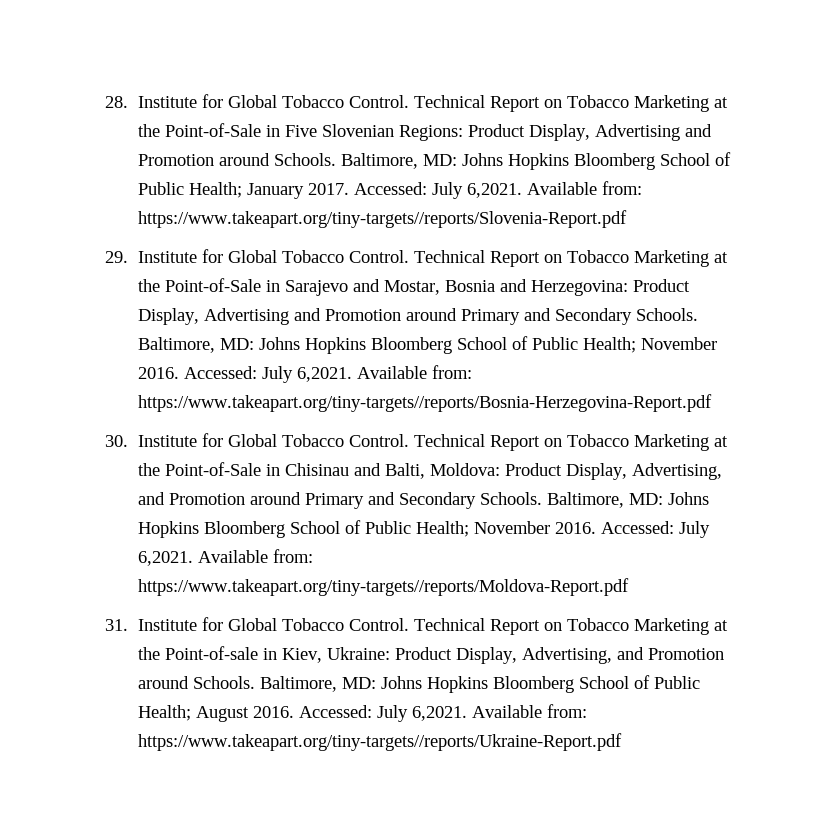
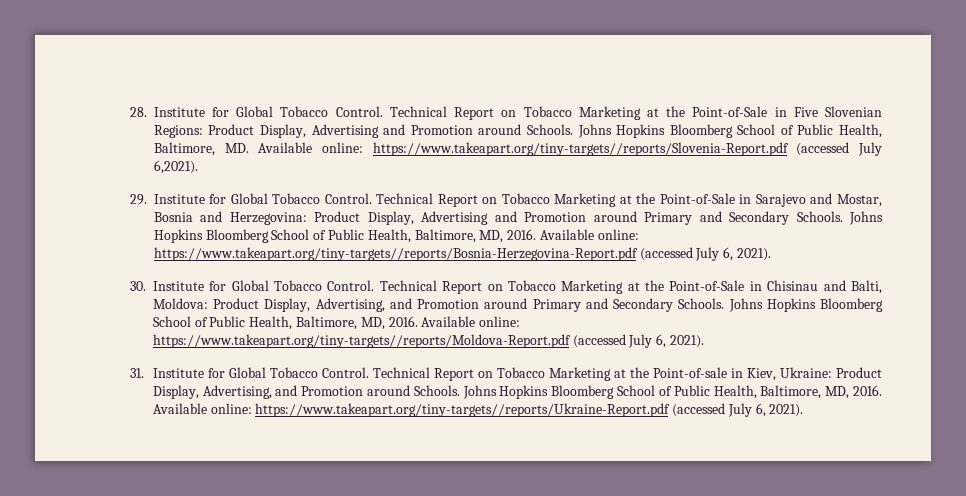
- Baltimore, MD: Johns Hopkins Bloomberg School of Public Health; January 2017. Accessed: July 6,2021. Available from: https://www.takeapart.org/tiny-targets//reports/Slovenia-Report.pdf
+ Johns Hopkins Bloomberg School of Public Health, Baltimore, MD. Available online: https://www.takeapart.org/tiny-targets//reports/Slovenia-Report.pdf (accessed July 6,2021).
- Baltimore, MD: Johns Hopkins Bloomberg School of Public Health; November 2016. Accessed: July 6,2021. Available from: https://www.takeapart.org/tiny-targets//reports/Bosnia-Herzegovina-Report.pdf
+ Johns Hopkins Bloomberg School of Public Health, Baltimore, MD, 2016. Available online: https://www.takeapart.org/tiny-targets//reports/Bosnia-Herzegovina-Report.pdf (accessed July 6, 2021).
- Baltimore, MD: Johns Hopkins Bloomberg School of Public Health; November 2016. Accessed: July 6,2021. Available from: https://www.takeapart.org/tiny-targets//reports/Moldova-Report.pdf
+ Johns Hopkins Bloomberg School of Public Health, Baltimore, MD, 2016. Available online: https://www.takeapart.org/tiny-targets//reports/Moldova-Report.pdf (accessed July 6, 2021).
- Baltimore, MD: Johns Hopkins Bloomberg School of Public Health; August 2016. Accessed: July 6,2021. Available from: https://www.takeapart.org/tiny-targets//reports/Ukraine-Report.pdf
+ Johns Hopkins Bloomberg School of Public Health, Baltimore, MD, 2016. Available online: https://www.takeapart.org/tiny-targets//reports/Ukraine-Report.pdf (accessed July 6, 2021).

